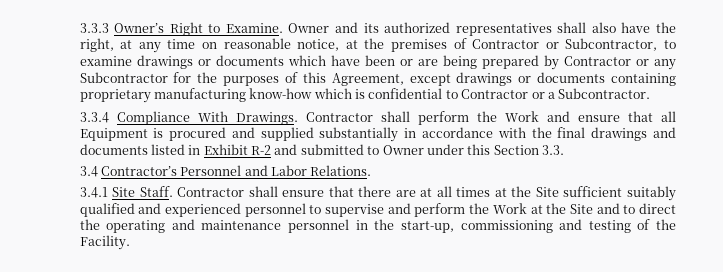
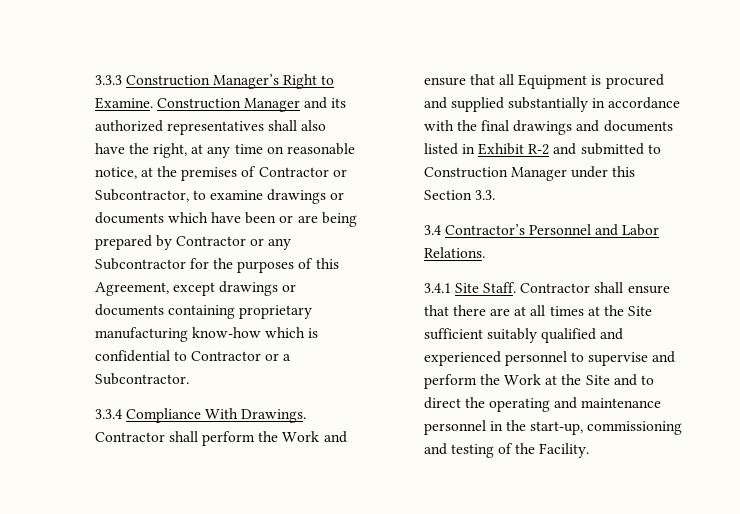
- 3.3.3 Owner’s Right to Examine.
+ 3.3.3 Construction Manager’s Right to Examine.
- Owner and its authorized representatives shall also have the right, at any time on reasonable notice, at the premises of Contractor or Subcontractor, to examine drawings or documents which have been or are being prepared by Contractor or any Subcontractor for the purposes of this Agreement, except drawings or documents containing proprietary manufacturing know-how which is confidential to Contractor or a Subcontractor.
+ Construction Manager and its authorized representatives shall also have the right, at any time on reasonable notice, at the premises of Contractor or Subcontractor, to examine drawings or documents which have been or are being prepared by Contractor or any Subcontractor for the purposes of this Agreement, except drawings or documents containing proprietary manufacturing know-how which is confidential to Contractor or a Subcontractor.
- Contractor shall perform the Work and ensure that all Equipment is procured and supplied substantially in accordance with the final drawings and documents listed in Exhibit R-2 and submitted to Owner under this Section 3.3.
+ Contractor shall perform the Work and ensure that all Equipment is procured and supplied substantially in accordance with the final drawings and documents listed in Exhibit R-2 and submitted to Construction Manager under this Section 3.3.

